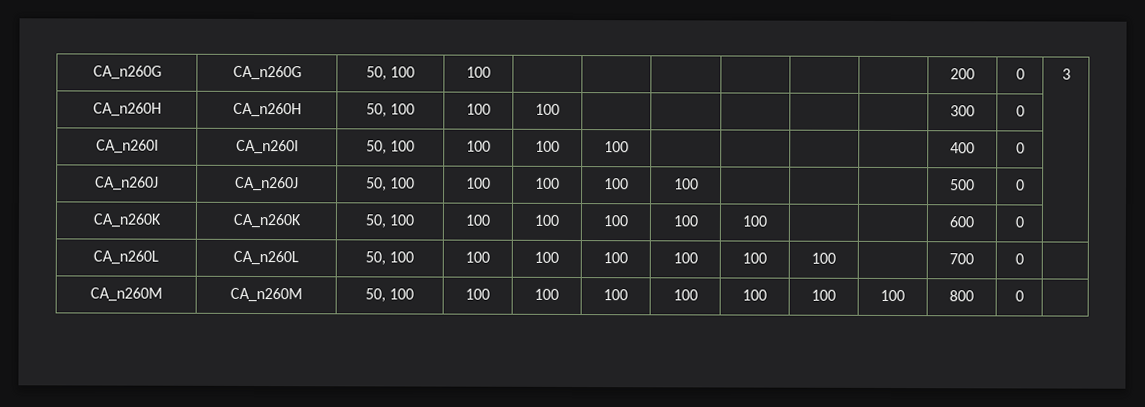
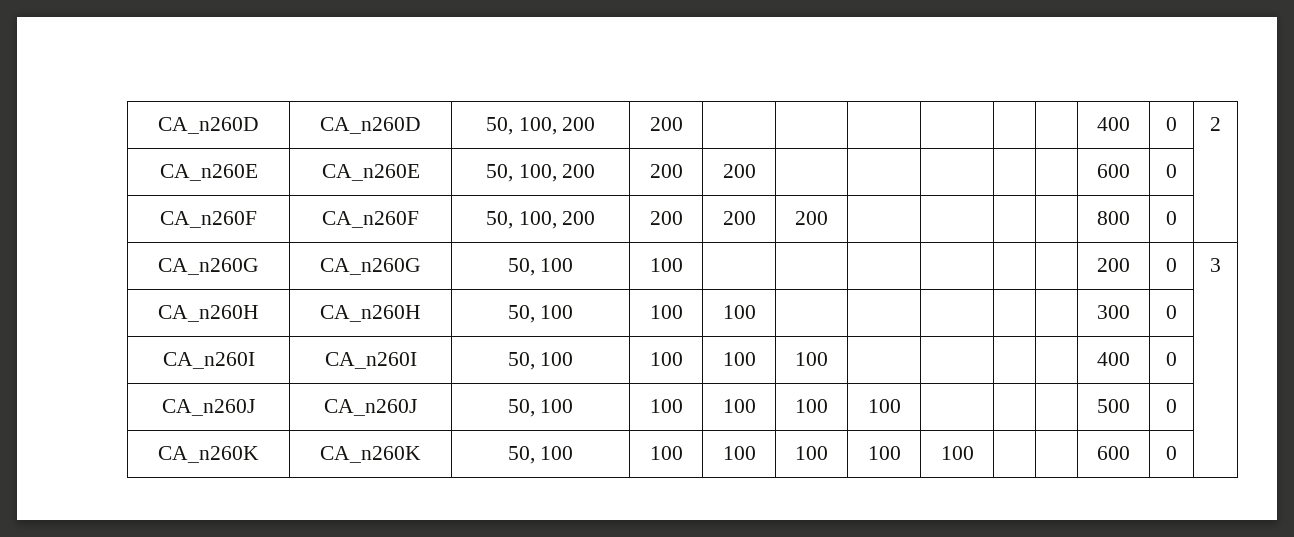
+ CA_n260D | CA_n260D | 50, 100, 200 | 200 | | | | | | | 400 | 0 | 2
+ CA_n260E | CA_n260E | 50, 100, 200 | 200 | 200 | | | | | | 600 | 0 |
+ CA_n260F | CA_n260F | 50, 100, 200 | 200 | 200 | 200 | | | | | 800 | 0 |
- CA_n260L | CA_n260L | 50, 100 | 100 | 100 | 100 | 100 | 100 | 100 | | 700 | 0 |
- CA_n260M | CA_n260M | 50, 100 | 100 | 100 | 100 | 100 | 100 | 100 | 100 | 800 | 0 |

